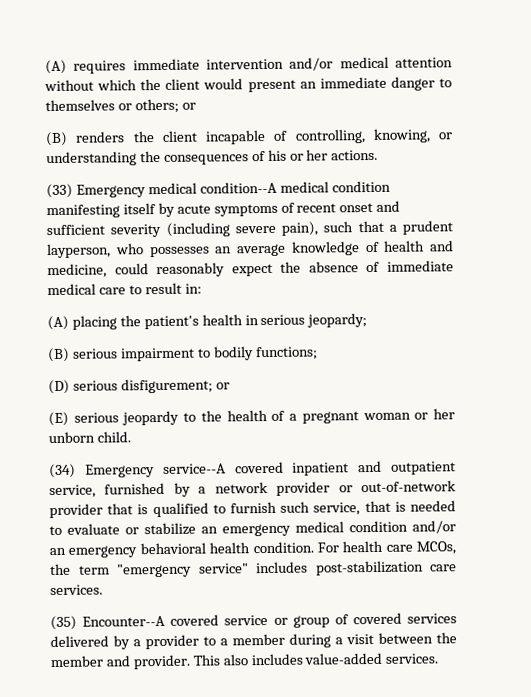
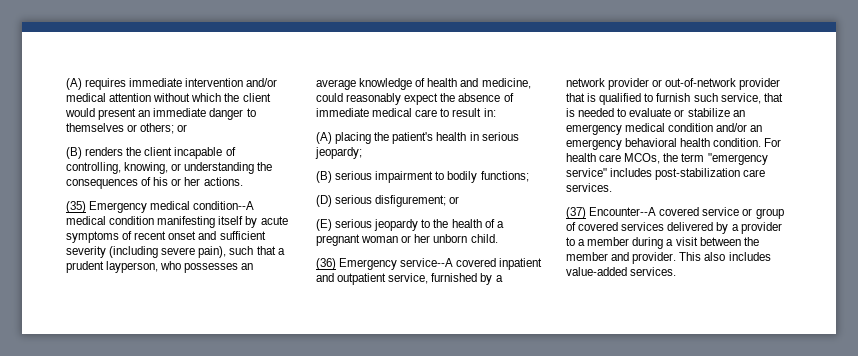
- (33) Emergency medical condition--A medical condition manifesting itself by acute symptoms of recent onset and sufficient severity (including severe pain), such that a prudent layperson, who possesses an average knowledge of health and medicine, could reasonably expect the absence of immediate medical care to result in:
+ (35) Emergency medical condition--A medical condition manifesting itself by acute symptoms of recent onset and sufficient severity (including severe pain), such that a prudent layperson, who possesses an average knowledge of health and medicine, could reasonably expect the absence of immediate medical care to result in:
- (34) Emergency service--A covered inpatient and outpatient service, furnished by a network provider or out-of-network provider that is qualified to furnish such service, that is needed to evaluate or stabilize an emergency medical condition and/or an emergency behavioral health condition.
+ (36) Emergency service--A covered inpatient and outpatient service, furnished by a network provider or out-of-network provider that is qualified to furnish such service, that is needed to evaluate or stabilize an emergency medical condition and/or an emergency behavioral health condition.
- (35) Encounter--A covered service or group of covered services delivered by a provider to a member during a visit between the member and provider.
+ (37) Encounter--A covered service or group of covered services delivered by a provider to a member during a visit between the member and provider.

